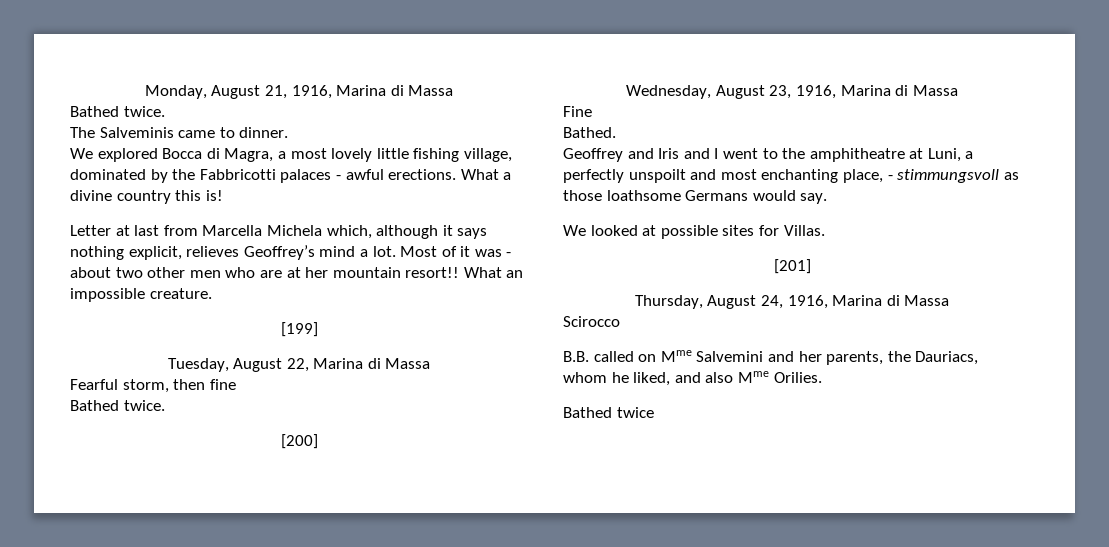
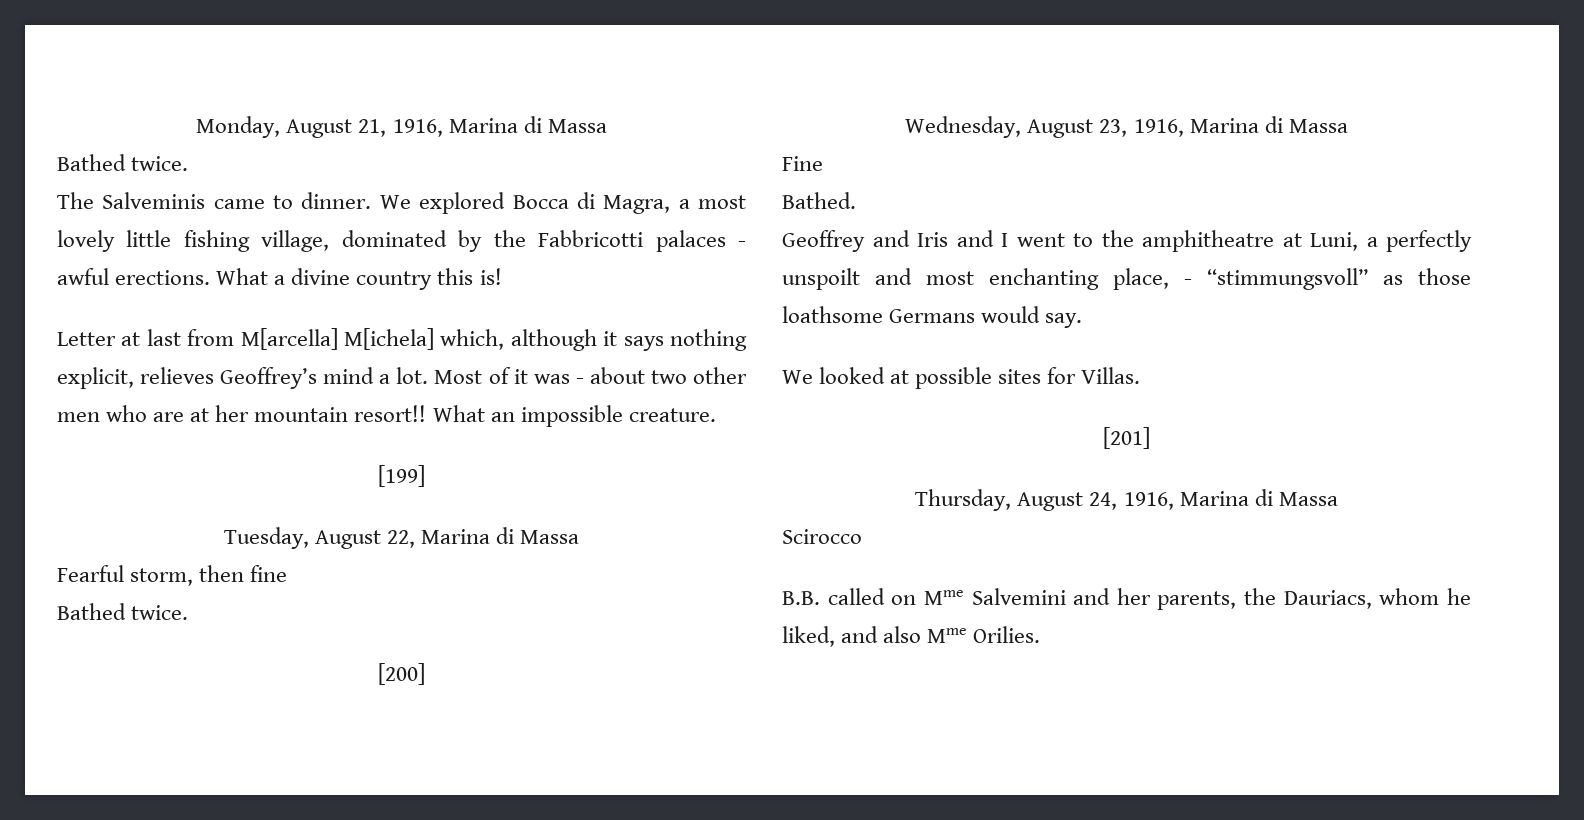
- The Salveminis came to dinner.
- We explored Bocca di Magra, a most lovely little fishing village, dominated by the Fabbricotti palaces - awful erections.
+ The Salveminis came to dinner. We explored Bocca di Magra, a most lovely little fishing village, dominated by the Fabbricotti palaces - awful erections.
- Letter at last from Marcella Michela which, although it says nothing explicit, relieves Geoffrey’s mind a lot.
+ Letter at last from M[arcella] M[ichela] which, although it says nothing explicit, relieves Geoffrey’s mind a lot.
- Geoffrey and Iris and I went to the amphitheatre at Luni, a perfectly unspoilt and most enchanting place, - stimmungsvoll as those loathsome Germans would say.
+ Geoffrey and Iris and I went to the amphitheatre at Luni, a perfectly unspoilt and most enchanting place, - “stimmungsvoll” as those loathsome Germans would say.
- Bathed twice

